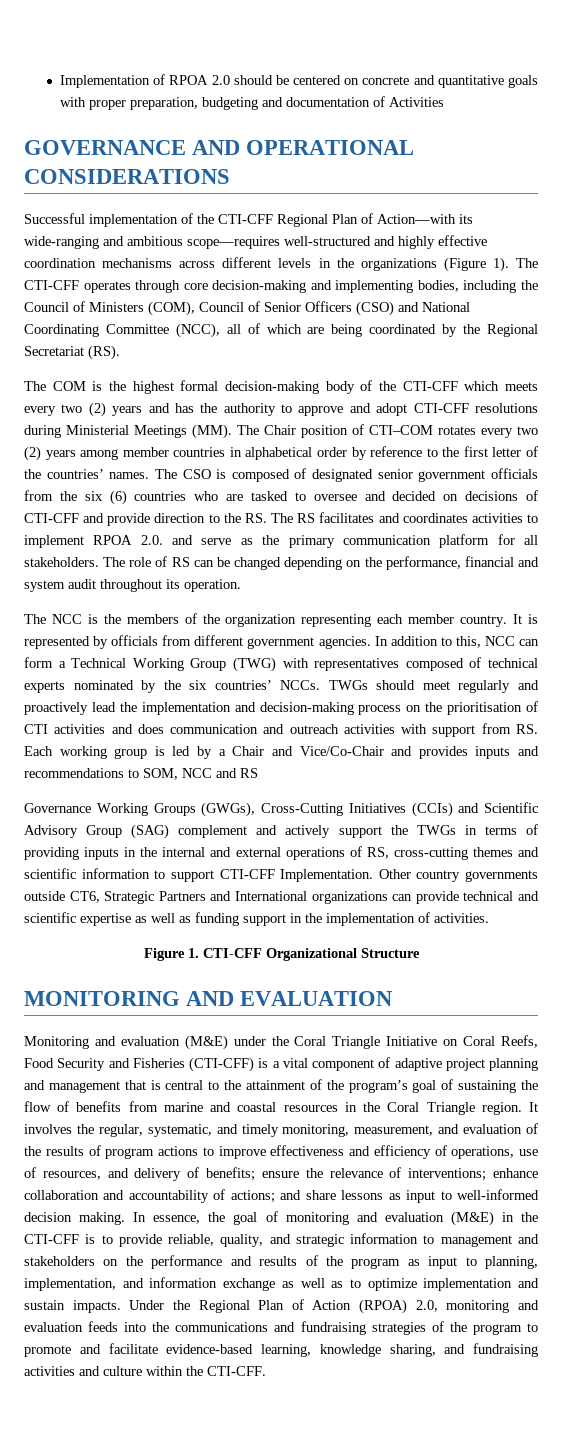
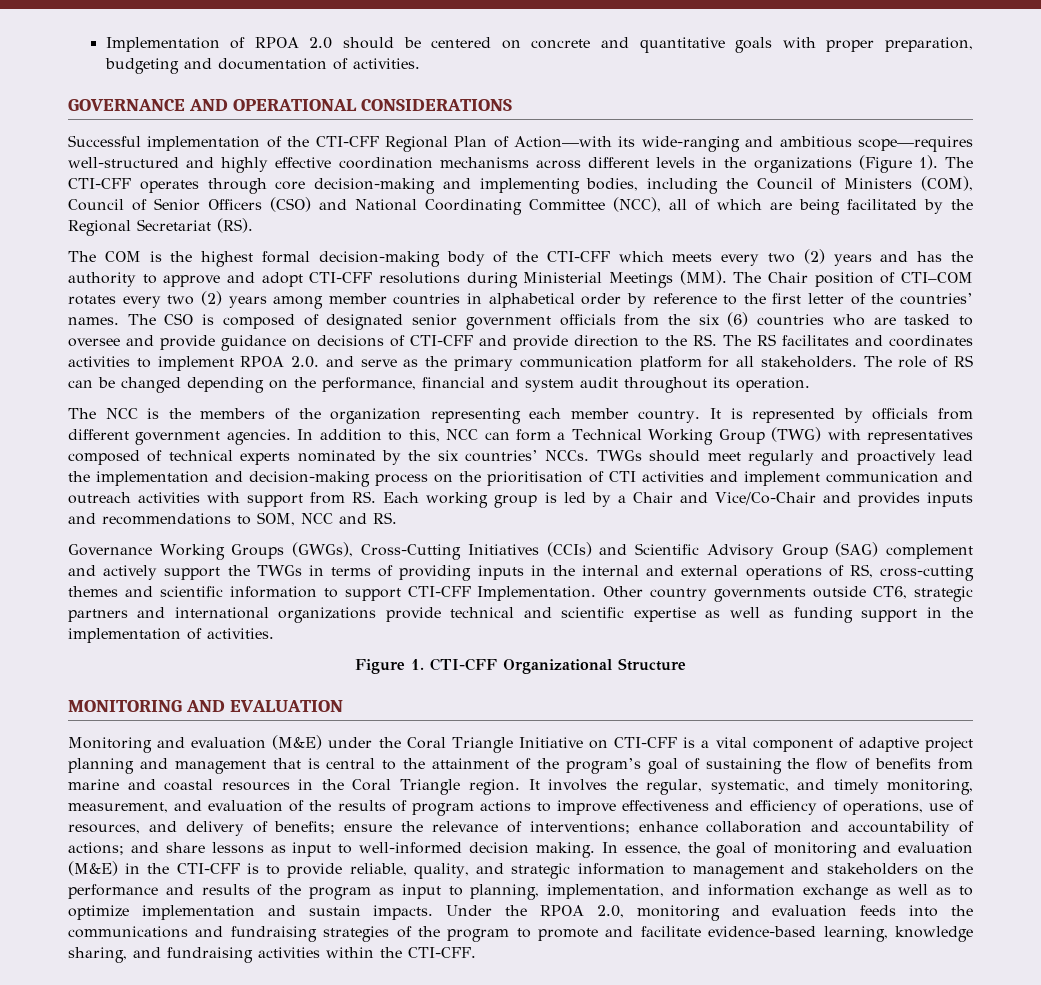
- Implementation of RPOA 2.0 should be centered on concrete and quantitative goals with proper preparation, budgeting and documentation of Activities
+ Implementation of RPOA 2.0 should be centered on concrete and quantitative goals with proper preparation, budgeting and documentation of activities.
- The CTI-CFF operates through core decision-making and implementing bodies, including the Council of Ministers (COM), Council of Senior Officers (CSO) and National Coordinating Committee (NCC), all of which are being coordinated by the Regional Secretariat (RS).
+ The CTI-CFF operates through core decision-making and implementing bodies, including the Council of Ministers (COM), Council of Senior Officers (CSO) and National Coordinating Committee (NCC), all of which are being facilitated by the Regional Secretariat (RS).
- The CSO is composed of designated senior government officials from the six (6) countries who are tasked to oversee and decided on decisions of CTI-CFF and provide direction to the RS. The RS facilitates and coordinates activities to implement RPOA 2.0. and serve as the primary communication platform for all stakeholders.
+ The CSO is composed of designated senior government officials from the six (6) countries who are tasked to oversee and provide guidance on decisions of CTI-CFF and provide direction to the RS. The RS facilitates and coordinates activities to implement RPOA 2.0. and serve as the primary communication platform for all stakeholders.
- TWGs should meet regularly and proactively lead the implementation and decision-making process on the prioritisation of CTI activities and does communication and outreach activities with support from RS. Each working group is led by a Chair and Vice/Co-Chair and provides inputs and recommendations to SOM, NCC and RS
+ TWGs should meet regularly and proactively lead the implementation and decision-making process on the prioritisation of CTI activities and implement communication and outreach activities with support from RS. Each working group is led by a Chair and Vice/Co-Chair and provides inputs and recommendations to SOM, NCC and RS.
- Other country governments outside CT6, Strategic Partners and International organizations can provide technical and scientific expertise as well as funding support in the implementation of activities.
+ Other country governments outside CT6, strategic partners and international organizations provide technical and scientific expertise as well as funding support in the implementation of activities.
- Monitoring and evaluation (M&E) under the Coral Triangle Initiative on Coral Reefs, Food Security and Fisheries (CTI-CFF) is a vital component of adaptive project planning and management that is central to the attainment of the program’s goal of sustaining the flow of benefits from marine and coastal resources in the Coral Triangle region.
+ Monitoring and evaluation (M&E) under the Coral Triangle Initiative on CTI-CFF is a vital component of adaptive project planning and management that is central to the attainment of the program’s goal of sustaining the flow of benefits from marine and coastal resources in the Coral Triangle region.
- Under the Regional Plan of Action (RPOA) 2.0, monitoring and evaluation feeds into the communications and fundraising strategies of the program to promote and facilitate evidence-based learning, knowledge sharing, and fundraising activities and culture within the CTI-CFF.
+ Under the RPOA 2.0, monitoring and evaluation feeds into the communications and fundraising strategies of the program to promote and facilitate evidence-based learning, knowledge sharing, and fundraising activities within the CTI-CFF.

